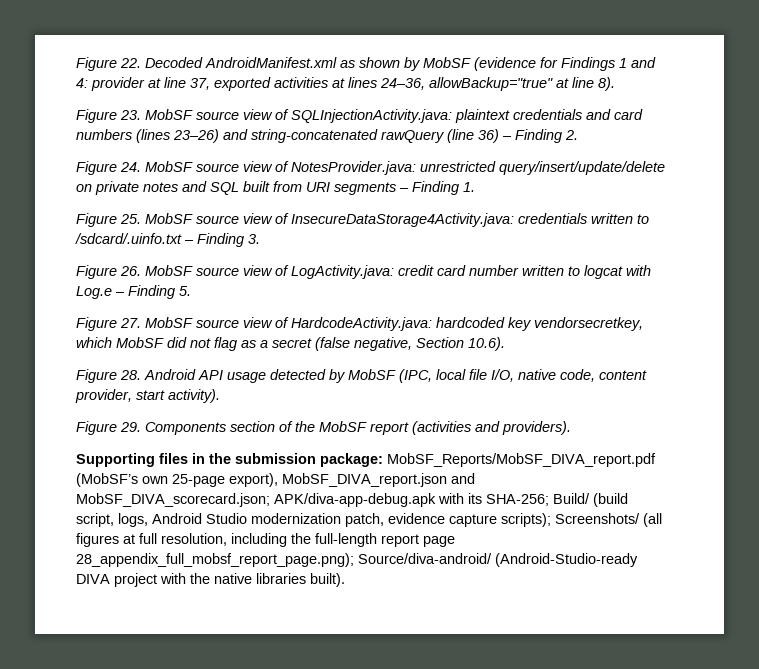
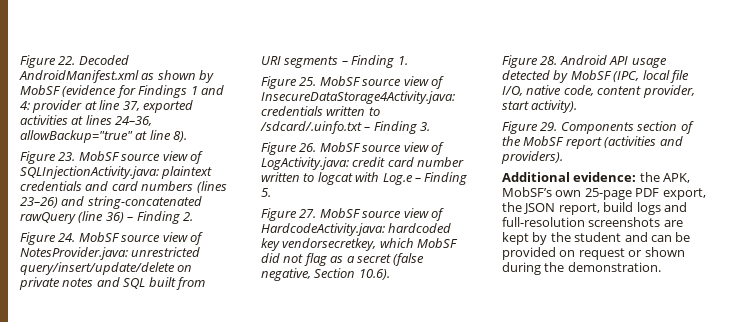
- Supporting files in the submission package: MobSF_Reports/MobSF_DIVA_report.pdf (MobSF’s own 25-page export), MobSF_DIVA_report.json and MobSF_DIVA_scorecard.json; APK/diva-app-debug.apk with its SHA-256; Build/ (build script, logs, Android Studio modernization patch, evidence capture scripts); Screenshots/ (all figures at full resolution, including the full-length report page 28_appendix_full_mobsf_report_page.png); Source/diva-android/ (Android-Studio-ready DIVA project with the native libraries built).
+ Additional evidence: the APK, MobSF’s own 25-page PDF export, the JSON report, build logs and full-resolution screenshots are kept by the student and can be provided on request or shown during the demonstration.

